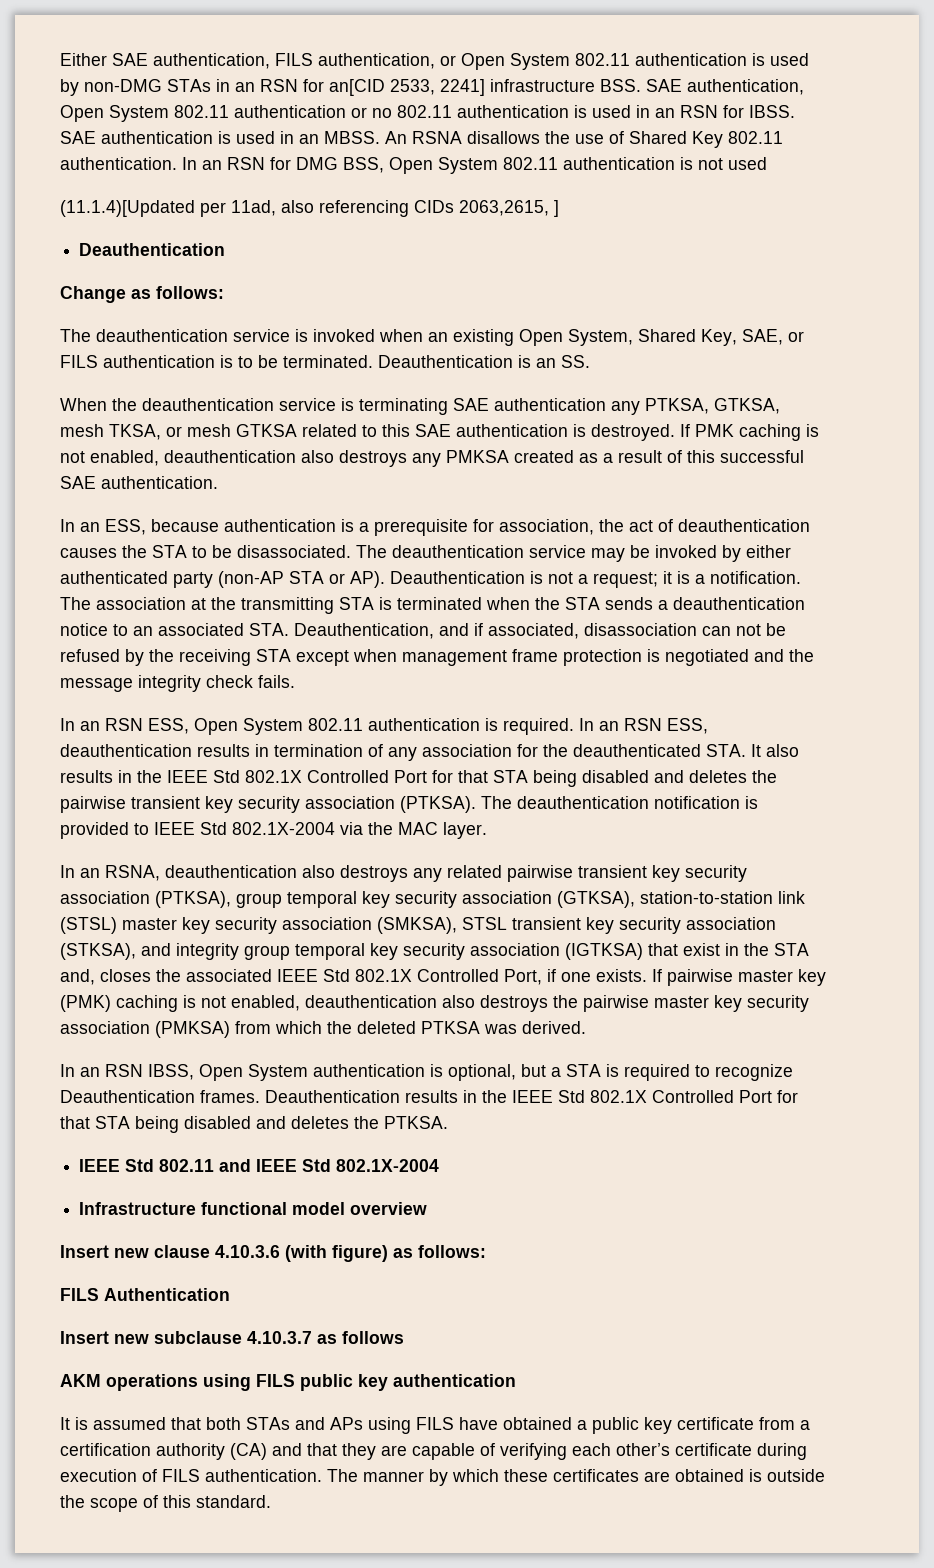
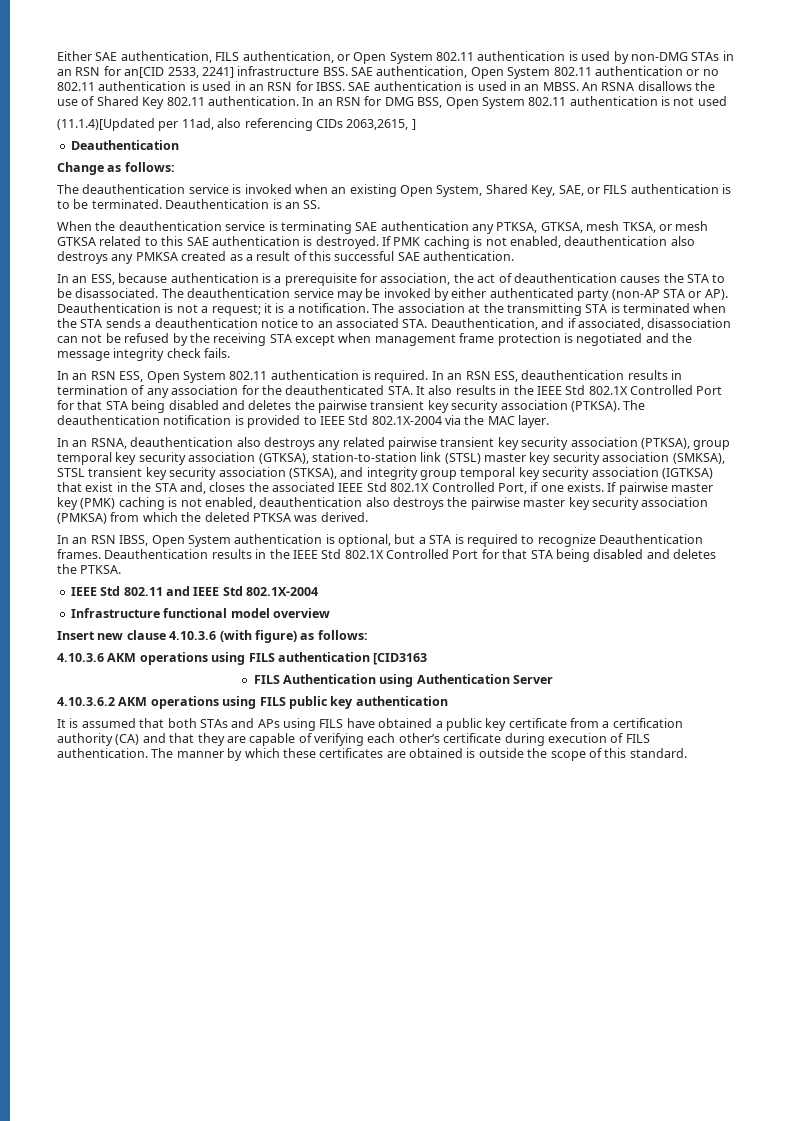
- FILS Authentication
- Insert new subclause 4.10.3.7 as follows
- AKM operations using FILS public key authentication
+ 4.10.3.6 AKM operations using FILS authentication [CID3163
+ FILS Authentication using Authentication Server
+ 4.10.3.6.2 AKM operations using FILS public key authentication

